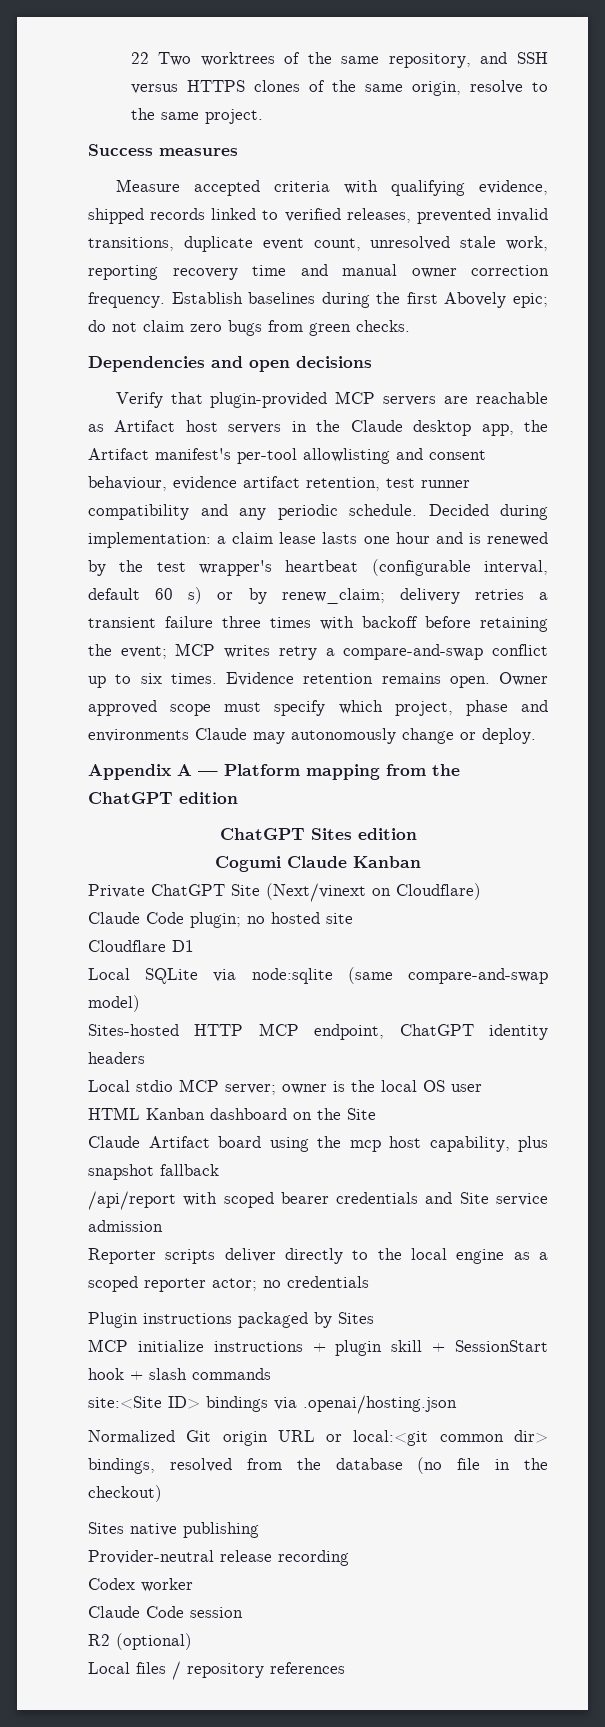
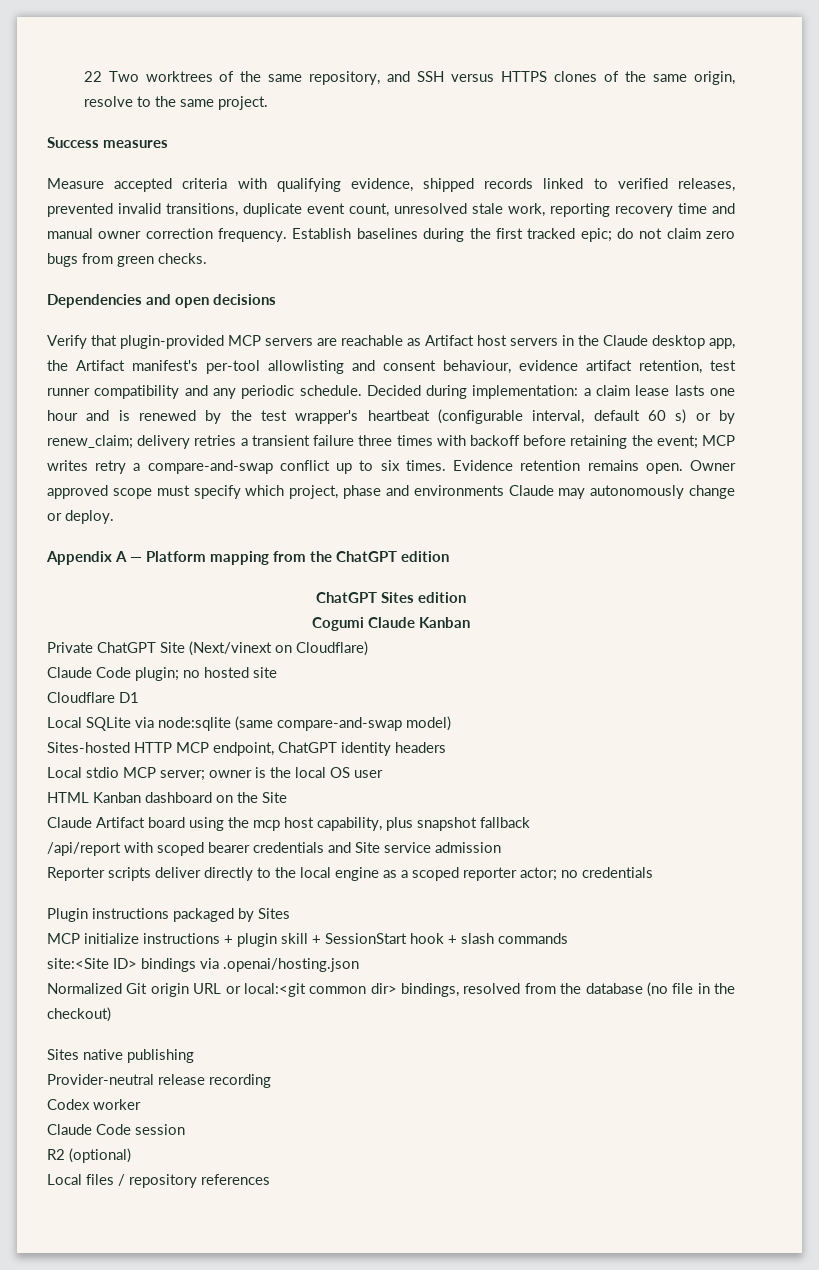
- Establish baselines during the first Abovely epic; do not claim zero bugs from green checks.
+ Establish baselines during the first tracked epic; do not claim zero bugs from green checks.

